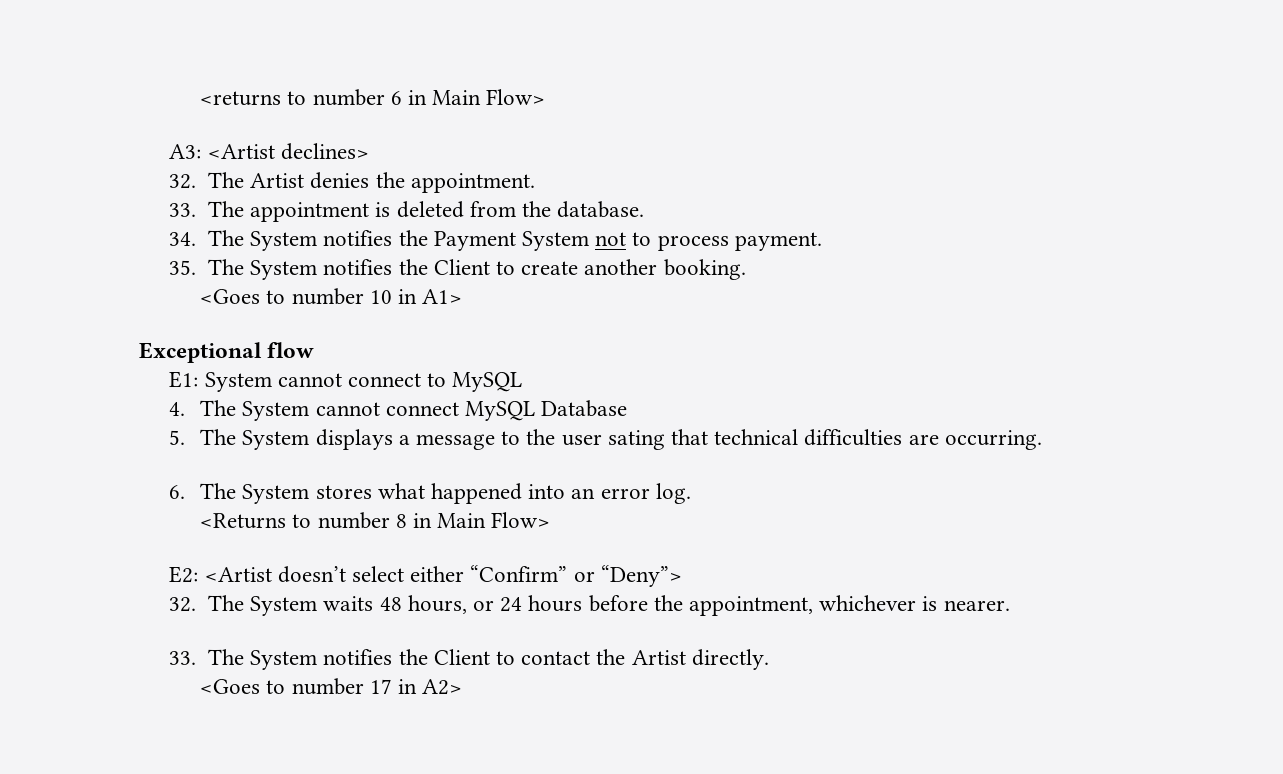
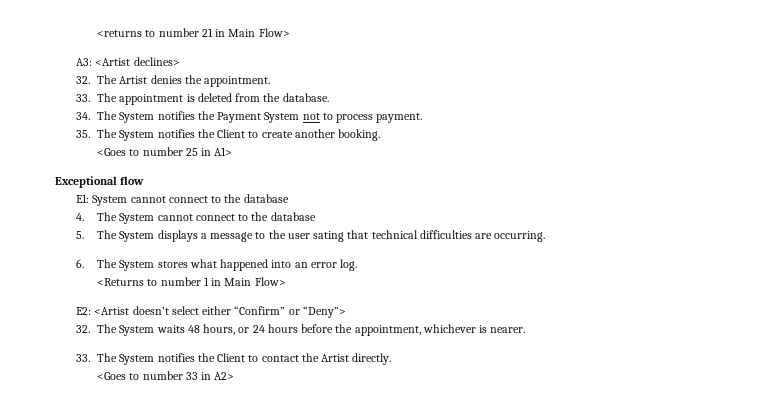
- <returns to number 6 in Main Flow>
+ <returns to number 21 in Main Flow>
- <Goes to number 10 in A1>
+ <Goes to number 25 in A1>
- E1: System cannot connect to MySQL
+ E1: System cannot connect to the database
- 4. The System cannot connect MySQL Database
+ 4. The System cannot connect to the database
- <Returns to number 8 in Main Flow>
+ <Returns to number 1 in Main Flow>
- <Goes to number 17 in A2>
+ <Goes to number 33 in A2>

